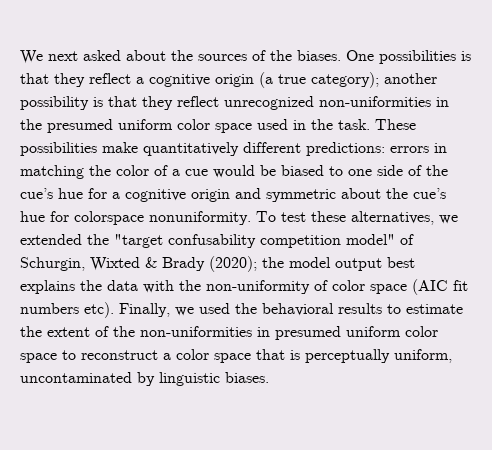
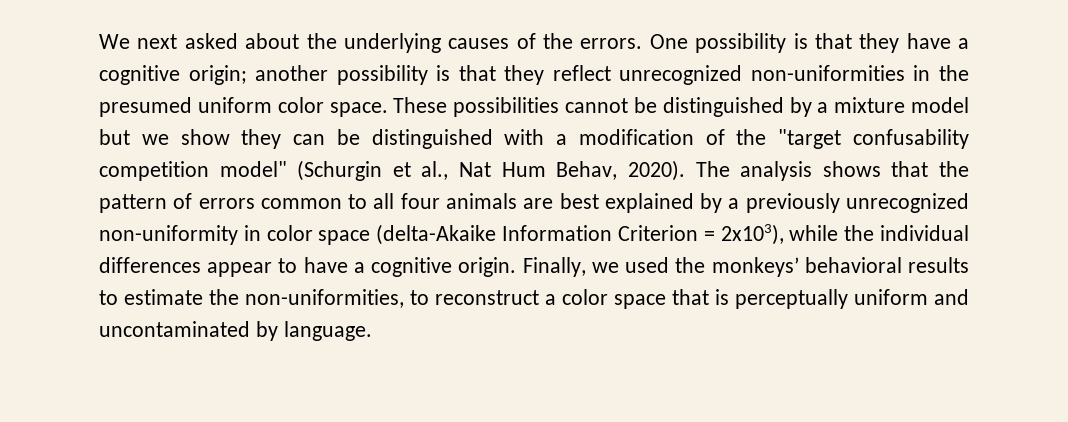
- We next asked about the sources of the biases. One possibilities is that they reflect a cognitive origin (a true category); another possibility is that they reflect unrecognized non-uniformities in the presumed uniform color space used in the task. These possibilities make quantitatively different predictions: errors in matching the color of a cue would be biased to one side of the cue’s hue for a cognitive origin and symmetric about the cue’s hue for colorspace nonuniformity. To test these alternatives, we extended the "target confusability competition model" of Schurgin, Wixted & Brady (2020); the model output best explains the data with the non-uniformity of color space (AIC fit numbers etc).
+ We next asked about the underlying causes of the errors. One possibility is that they have a cognitive origin; another possibility is that they reflect unrecognized non-uniformities in the presumed uniform color space. These possibilities cannot be distinguished by a mixture model but we show they can be distinguished with a modification of the "target confusability competition model" (Schurgin et al., Nat Hum Behav, 2020). The analysis shows that the pattern of errors common to all four animals are best explained by a previously unrecognized non-uniformity in color space (delta-Akaike Information Criterion = 2x103), while the individual differences appear to have a cognitive origin.
- Finally, we used the behavioral results to estimate the extent of the non-uniformities in presumed uniform color space to reconstruct a color space that is perceptually uniform, uncontaminated by linguistic biases.
+ Finally, we used the monkeys’ behavioral results to estimate the non-uniformities, to reconstruct a color space that is perceptually uniform and uncontaminated by language.

